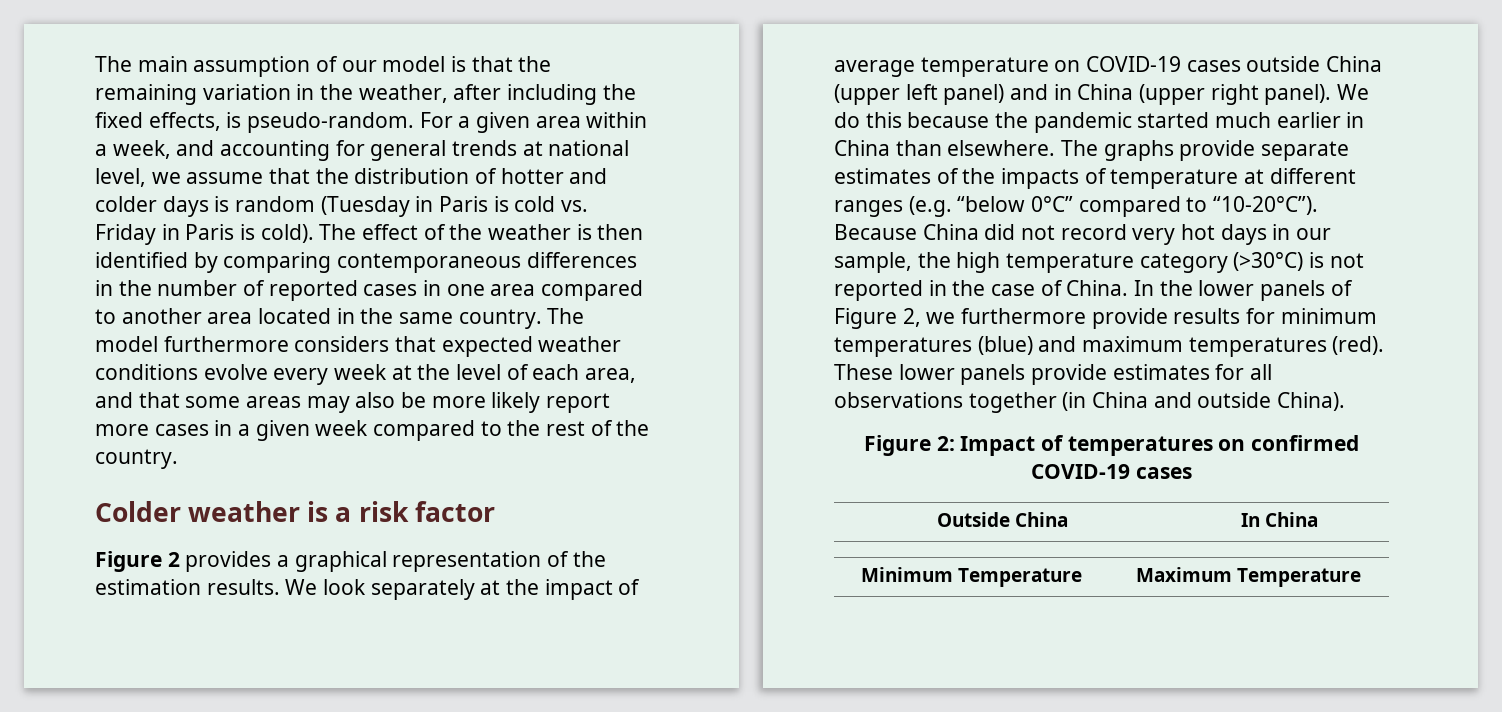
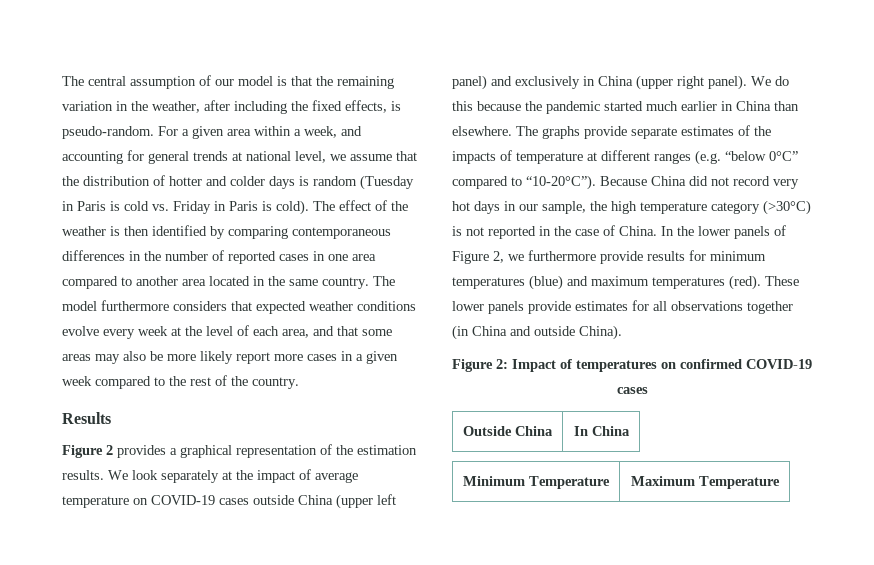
- The main assumption of our model is that the remaining variation in the weather, after including the fixed effects, is pseudo-random.
+ The central assumption of our model is that the remaining variation in the weather, after including the fixed effects, is pseudo-random.
- Colder weather is a risk factor
+ Results
- We look separately at the impact of average temperature on COVID-19 cases outside China (upper left panel) and in China (upper right panel).
+ We look separately at the impact of average temperature on COVID-19 cases outside China (upper left panel) and exclusively in China (upper right panel).

